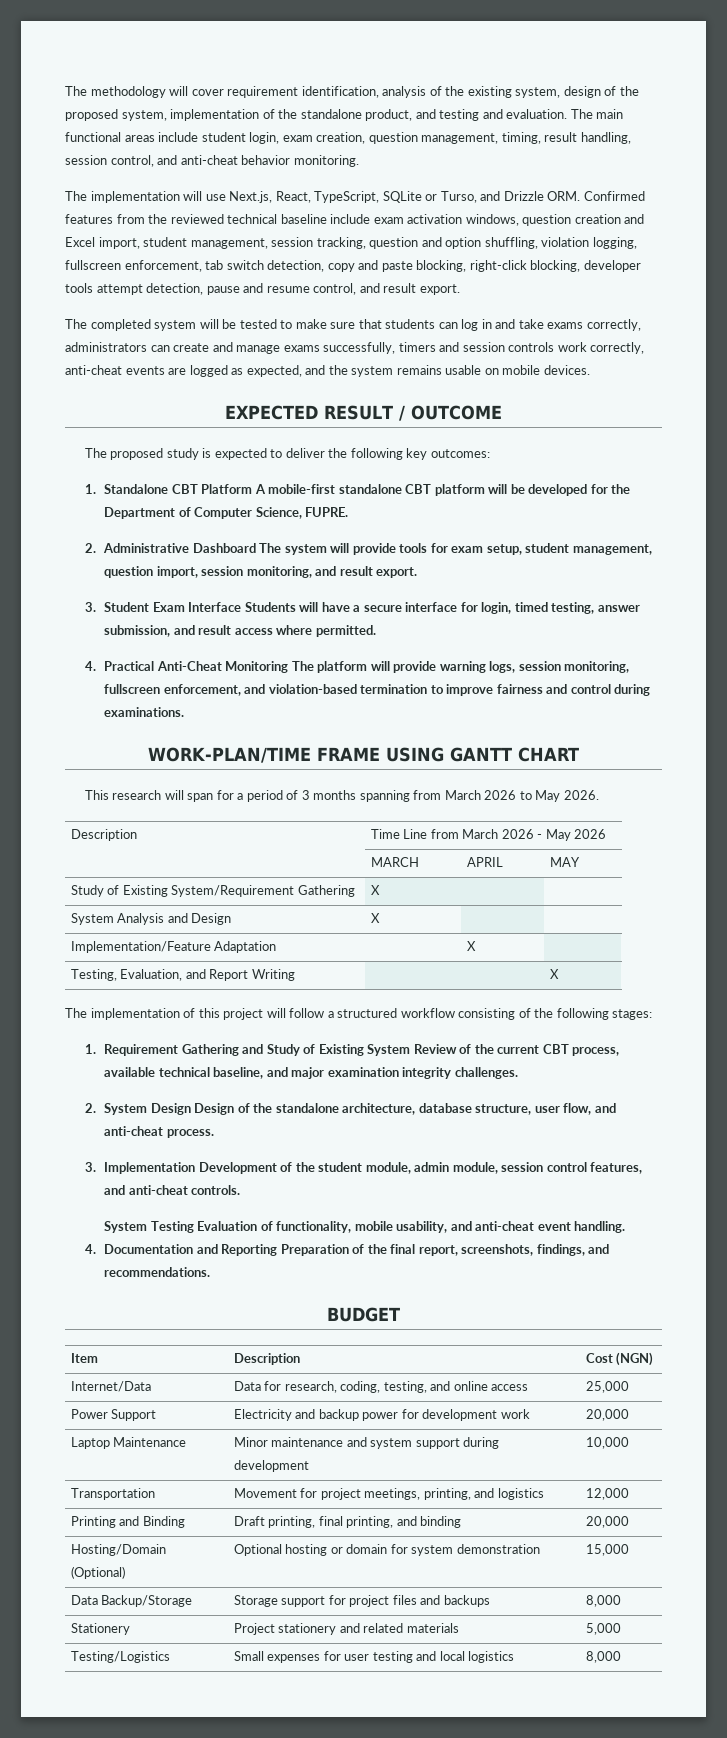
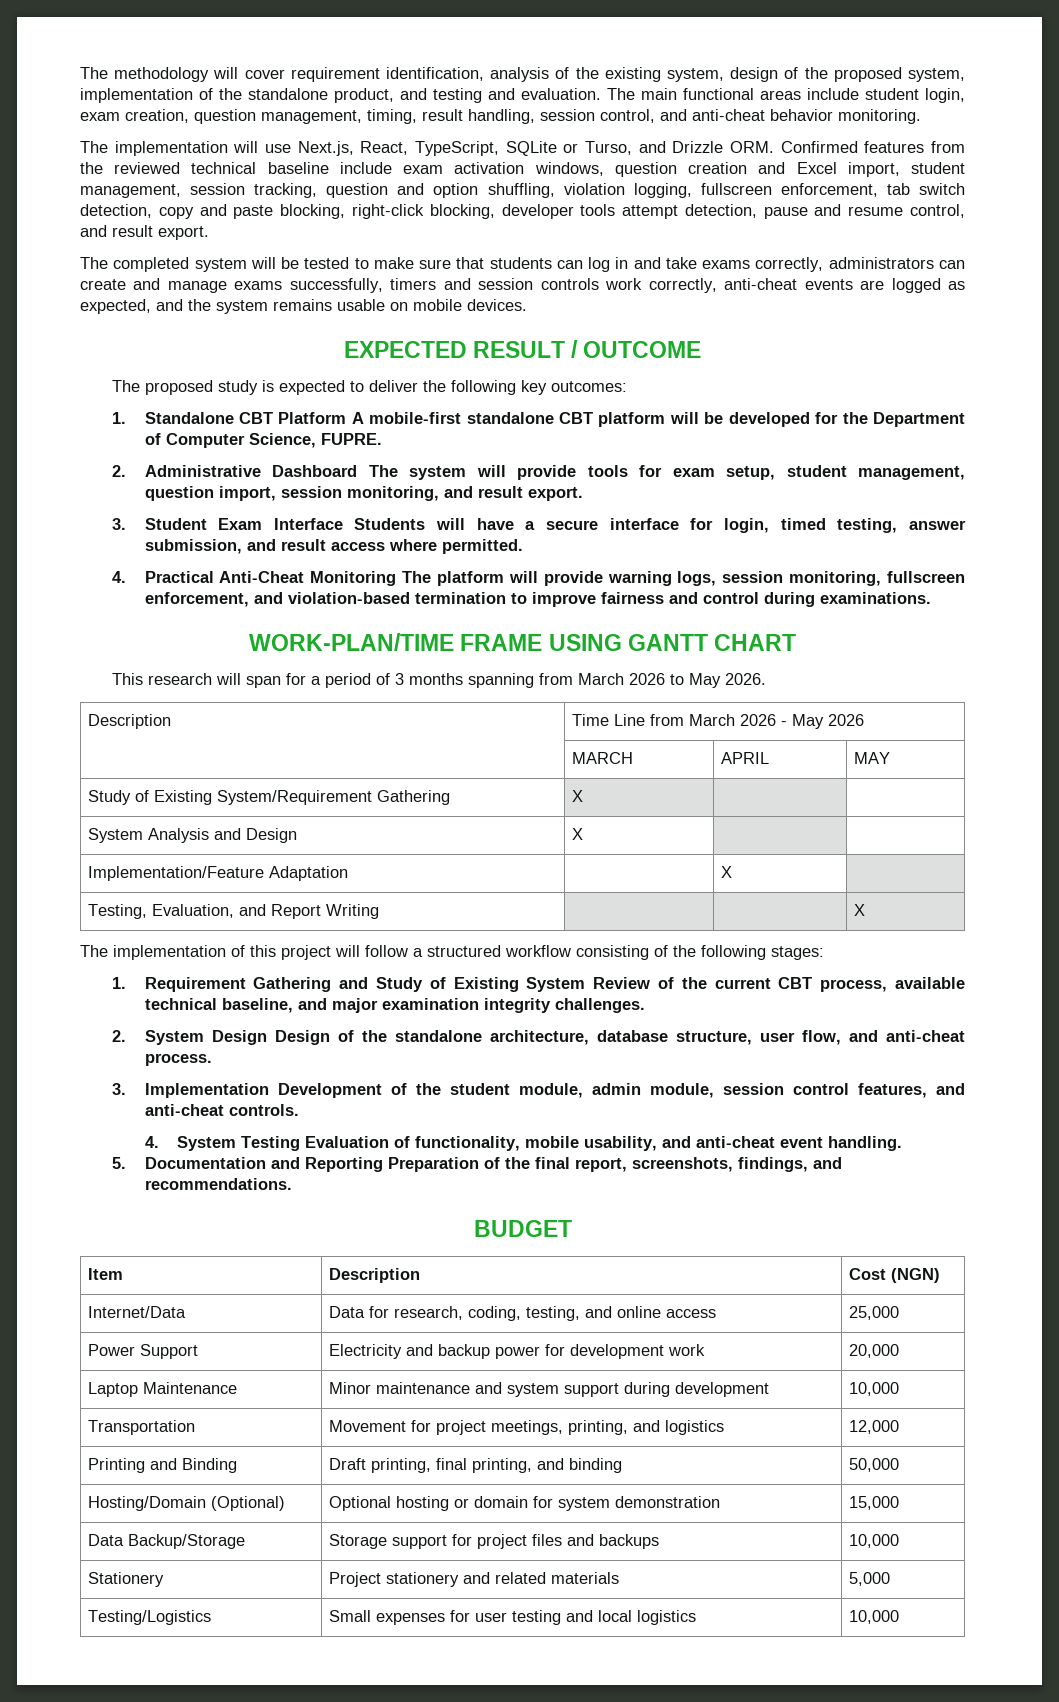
- System Testing Evaluation of functionality, mobile usability, and anti-cheat event handling.
+ 4. System Testing Evaluation of functionality, mobile usability, and anti-cheat event handling.
- 4. Documentation and Reporting Preparation of the final report, screenshots, findings, and recommendations.
+ 5. Documentation and Reporting Preparation of the final report, screenshots, findings, and recommendations.
- Printing and Binding | Draft printing, final printing, and binding | 20,000
+ Printing and Binding | Draft printing, final printing, and binding | 50,000
- Data Backup/Storage | Storage support for project files and backups | 8,000
+ Data Backup/Storage | Storage support for project files and backups | 10,000
- Testing/Logistics | Small expenses for user testing and local logistics | 8,000
+ Testing/Logistics | Small expenses for user testing and local logistics | 10,000

